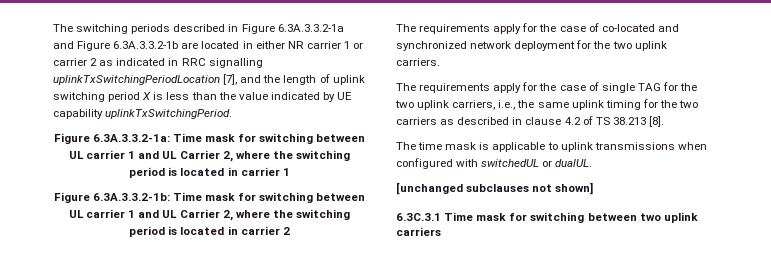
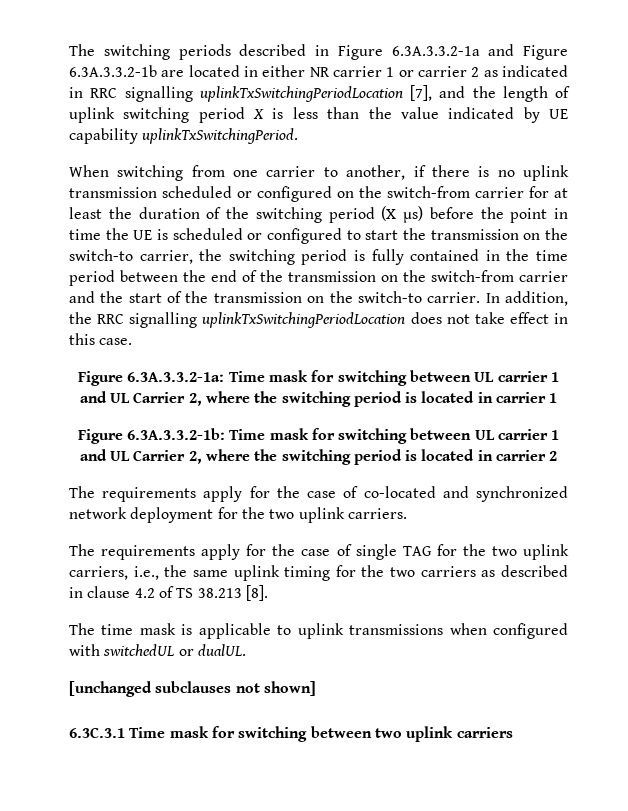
+ When switching from one carrier to another, if there is no uplink transmission scheduled or configured on the switch-from carrier for at least the duration of the switching period (X µs) before the point in time the UE is scheduled or configured to start the transmission on the switch-to carrier, the switching period is fully contained in the time period between the end of the transmission on the switch-from carrier and the start of the transmission on the switch-to carrier. In addition, the RRC signalling uplinkTxSwitchingPeriodLocation does not take effect in this case.

